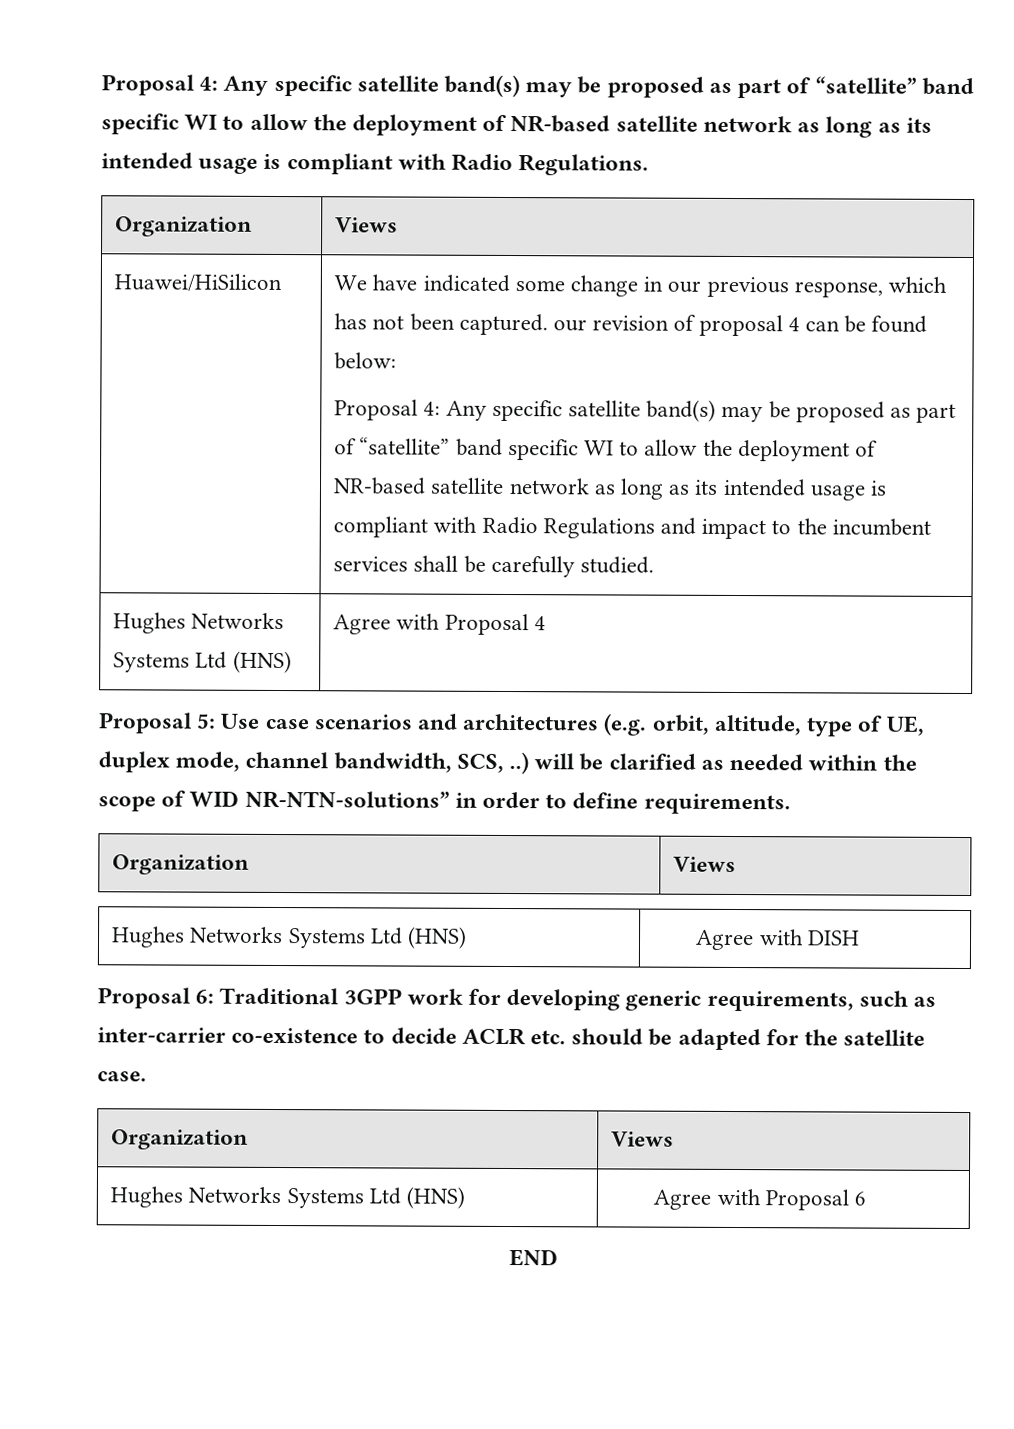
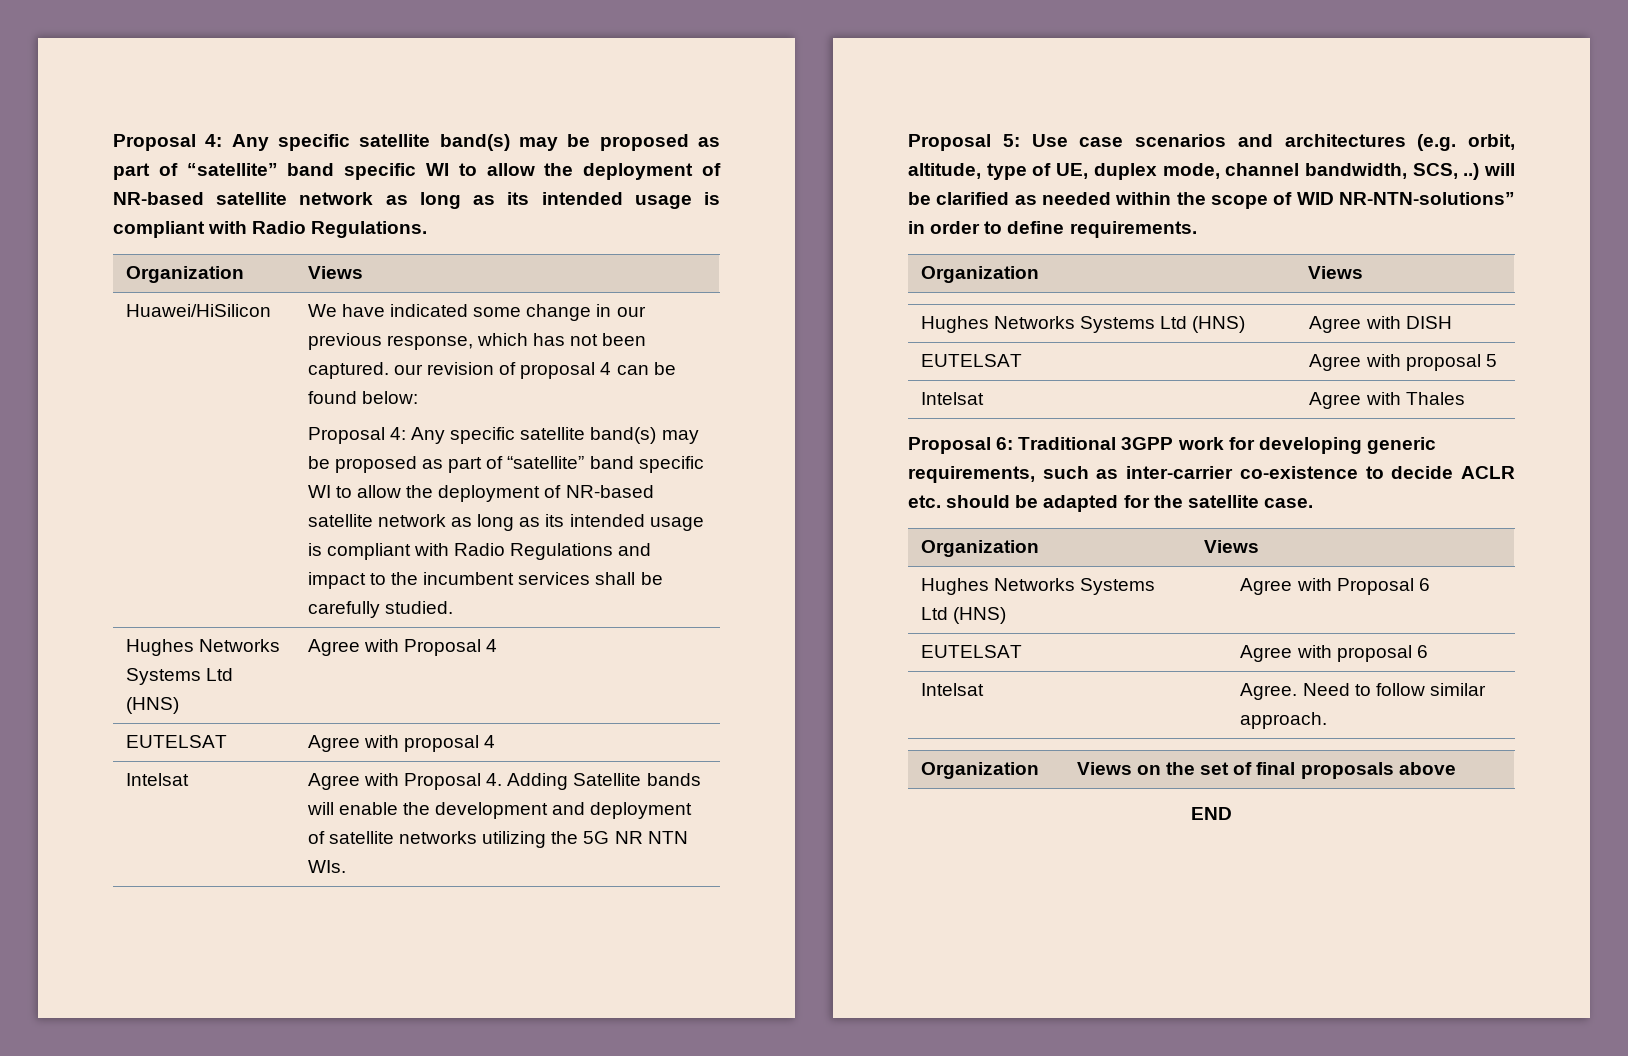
+ EUTELSAT | Agree with proposal 4
+ Intelsat | Agree with Proposal 4. Adding Satellite bands will enable the development and deployment of satellite networks utilizing the 5G NR NTN WIs.
+ EUTELSAT | Agree with proposal 5
+ Intelsat | Agree with Thales
+ EUTELSAT | Agree with proposal 6
+ Intelsat | Agree. Need to follow similar approach.
+ Organization | Views on the set of final proposals above

